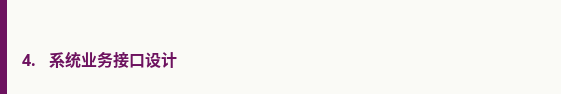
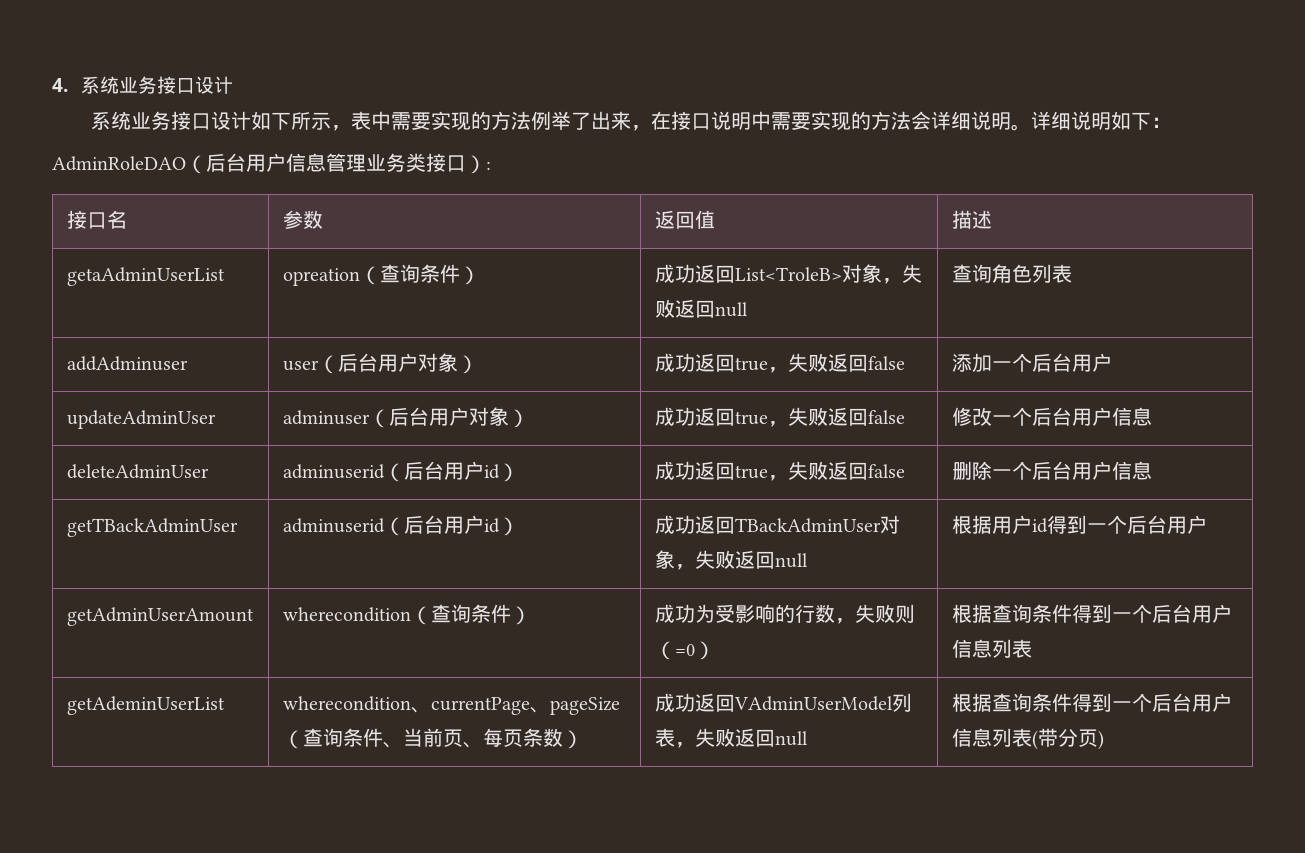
+ 系统业务接口设计如下所示，表中需要实现的方法例举了出来，在接口说明中需要实现的方法会详细说明。详细说明如下：
+ AdminRoleDAO（后台用户信息管理业务类接口）:
+ 接口名 | 参数 | 返回值 | 描述
+ getaAdminUserList | opreation（查询条件） | 成功返回List<TroleB>对象，失败返回null | 查询角色列表
+ addAdminuser | user（后台用户对象） | 成功返回true，失败返回false | 添加一个后台用户
+ updateAdminUser | adminuser（后台用户对象） | 成功返回true，失败返回false | 修改一个后台用户信息
+ deleteAdminUser | adminuserid（后台用户id） | 成功返回true，失败返回false | 删除一个后台用户信息
+ getTBackAdminUser | adminuserid（后台用户id） | 成功返回TBackAdminUser对象，失败返回null | 根据用户id得到一个后台用户
+ getAdminUserAmount | wherecondition（查询条件） | 成功为受影响的行数，失败则（=0） | 根据查询条件得到一个后台用户信息列表
+ getAdeminUserList | wherecondition、currentPage、pageSize（查询条件、当前页、每页条数） | 成功返回VAdminUserModel列表，失败返回null | 根据查询条件得到一个后台用户信息列表(带分页)

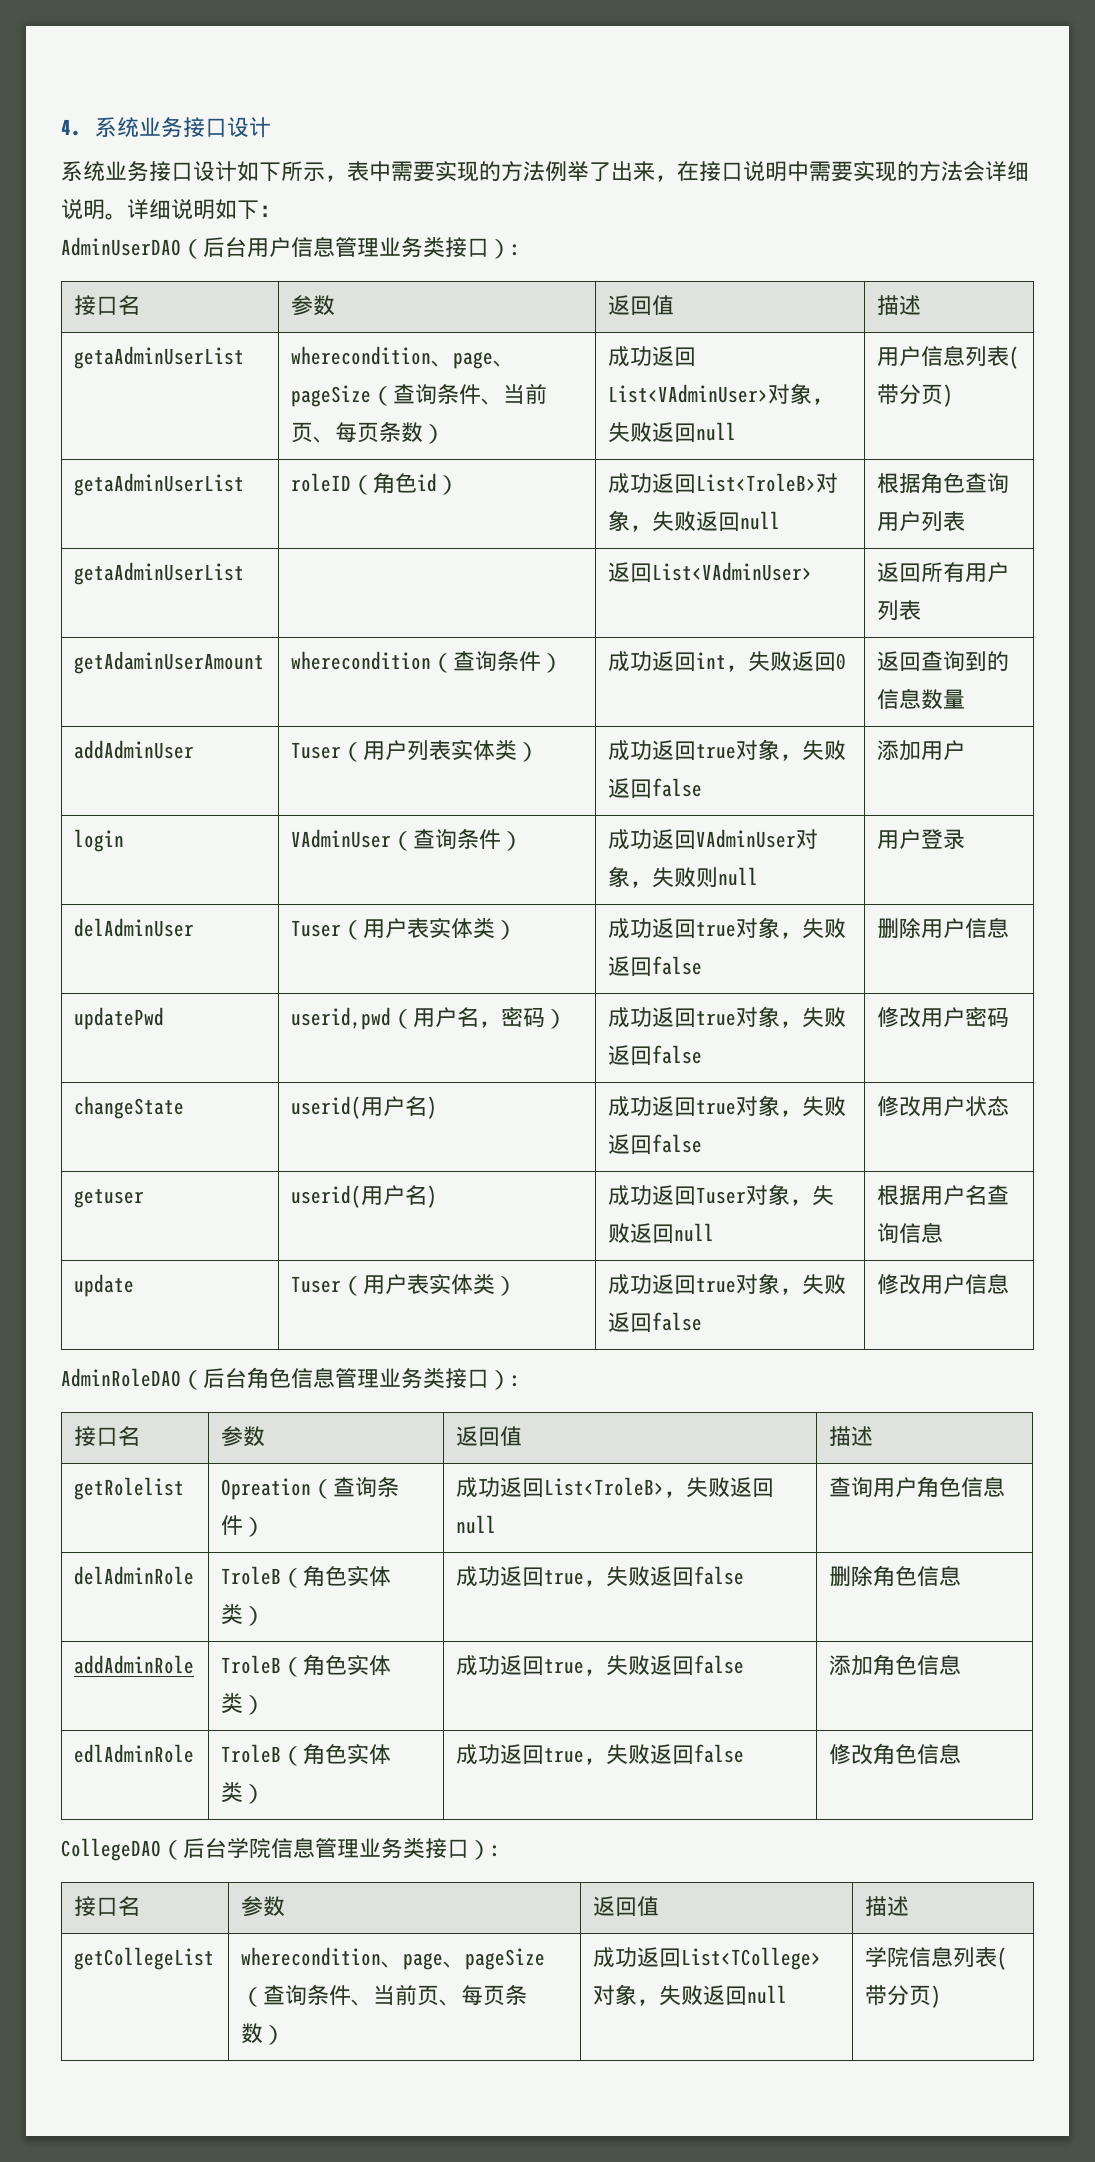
- AdminRoleDAO（后台用户信息管理业务类接口）:
+ AdminUserDAO（后台用户信息管理业务类接口）:
- getaAdminUserList | opreation（查询条件） | 成功返回List<TroleB>对象，失败返回null | 查询角色列表
- addAdminuser | user（后台用户对象） | 成功返回true，失败返回false | 添加一个后台用户
- updateAdminUser | adminuser（后台用户对象） | 成功返回true，失败返回false | 修改一个后台用户信息
- deleteAdminUser | adminuserid（后台用户id） | 成功返回true，失败返回false | 删除一个后台用户信息
- getTBackAdminUser | adminuserid（后台用户id） | 成功返回TBackAdminUser对象，失败返回null | 根据用户id得到一个后台用户
- getAdminUserAmount | wherecondition（查询条件） | 成功为受影响的行数，失败则（=0） | 根据查询条件得到一个后台用户信息列表
- getAdeminUserList | wherecondition、currentPage、pageSize（查询条件、当前页、每页条数） | 成功返回VAdminUserModel列表，失败返回null | 根据查询条件得到一个后台用户信息列表(带分页)
+ getaAdminUserList | wherecondition、page、pageSize（查询条件、当前页、每页条数） | 成功返回List<VAdminUser>对象，失败返回null | 用户信息列表(带分页)
+ getaAdminUserList | roleID（角色id） | 成功返回List<TroleB>对象，失败返回null | 根据角色查询用户列表
+ getaAdminUserList | | 返回List<VAdminUser> | 返回所有用户列表
+ getAdaminUserAmount | wherecondition（查询条件） | 成功返回int，失败返回0 | 返回查询到的信息数量
+ addAdminUser | Tuser（用户列表实体类） | 成功返回true对象，失败返回false | 添加用户
+ login | VAdminUser（查询条件） | 成功返回VAdminUser对象，失败则null | 用户登录
+ delAdminUser | Tuser（用户表实体类） | 成功返回true对象，失败返回false | 删除用户信息
+ updatePwd | userid,pwd（用户名，密码） | 成功返回true对象，失败返回false | 修改用户密码
+ changeState | userid(用户名) | 成功返回true对象，失败返回false | 修改用户状态
+ getuser | userid(用户名) | 成功返回Tuser对象，失败返回null | 根据用户名查询信息
+ update | Tuser（用户表实体类） | 成功返回true对象，失败返回false | 修改用户信息
+ AdminRoleDAO（后台角色信息管理业务类接口）:
+ 接口名 | 参数 | 返回值 | 描述
+ getRolelist | Opreation（查询条件） | 成功返回List<TroleB>，失败返回null | 查询用户角色信息
+ delAdminRole | TroleB（角色实体类） | 成功返回true，失败返回false | 删除角色信息
+ addAdminRole | TroleB（角色实体类） | 成功返回true，失败返回false | 添加角色信息
+ edlAdminRole | TroleB（角色实体类） | 成功返回true，失败返回false | 修改角色信息
+ CollegeDAO（后台学院信息管理业务类接口）:
+ 接口名 | 参数 | 返回值 | 描述
+ getCollegeList | wherecondition、page、pageSize（查询条件、当前页、每页条数） | 成功返回List<TCollege>对象，失败返回null | 学院信息列表(带分页)

